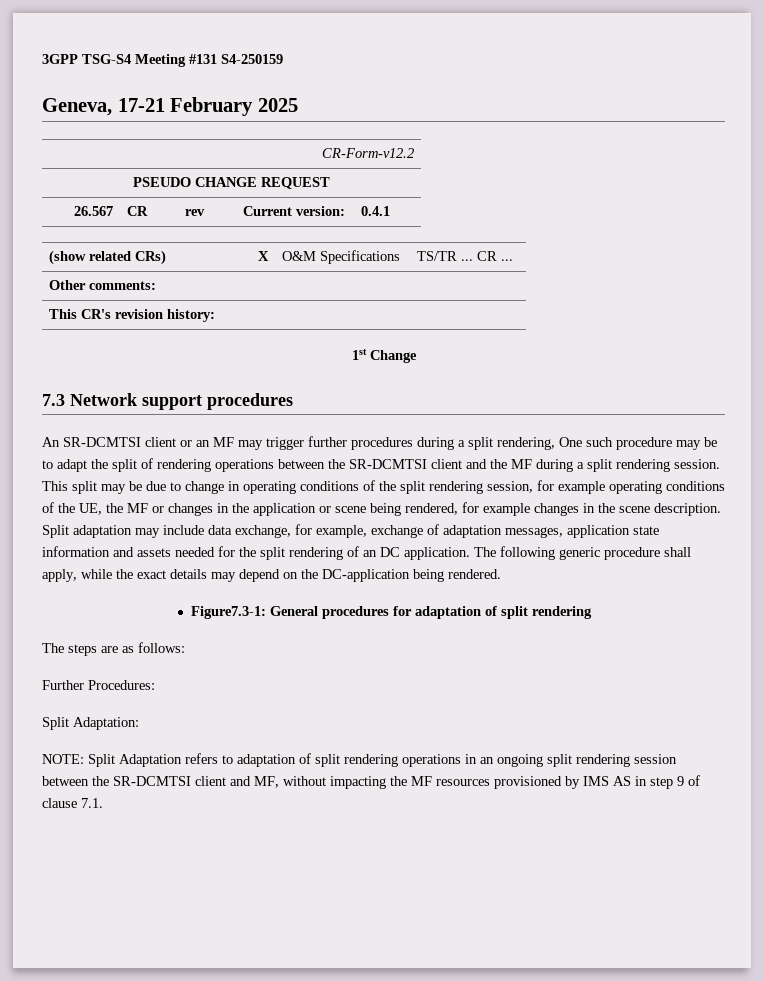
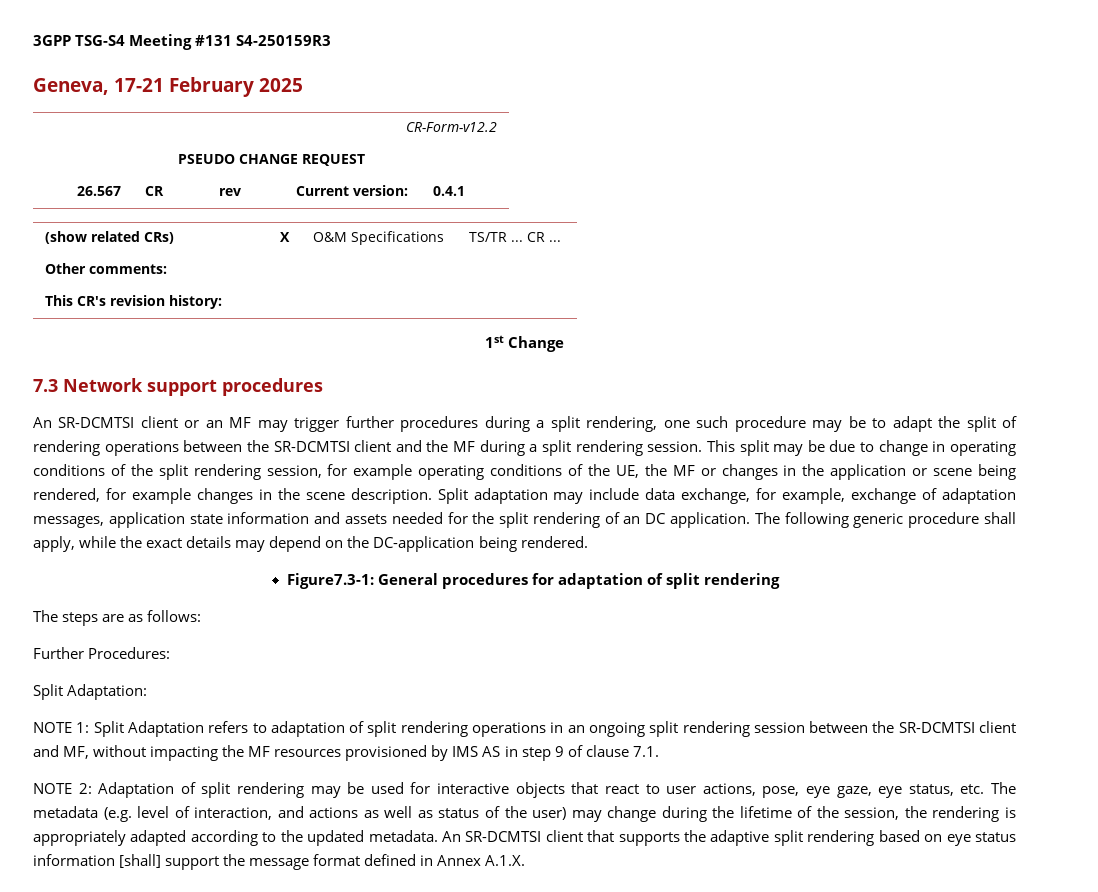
- 3GPP TSG-S4 Meeting #131 S4-250159
+ 3GPP TSG-S4 Meeting #131 S4-250159R3
- An SR-DCMTSI client or an MF may trigger further procedures during a split rendering, One such procedure may be to adapt the split of rendering operations between the SR-DCMTSI client and the MF during a split rendering session.
+ An SR-DCMTSI client or an MF may trigger further procedures during a split rendering, one such procedure may be to adapt the split of rendering operations between the SR-DCMTSI client and the MF during a split rendering session.
- NOTE: Split Adaptation refers to adaptation of split rendering operations in an ongoing split rendering session between the SR-DCMTSI client and MF, without impacting the MF resources provisioned by IMS AS in step 9 of clause 7.1.
+ NOTE 1: Split Adaptation refers to adaptation of split rendering operations in an ongoing split rendering session between the SR-DCMTSI client and MF, without impacting the MF resources provisioned by IMS AS in step 9 of clause 7.1.
+ NOTE 2: Adaptation of split rendering may be used for interactive objects that react to user actions, pose, eye gaze, eye status, etc. The metadata (e.g. level of interaction, and actions as well as status of the user) may change during the lifetime of the session, the rendering is appropriately adapted according to the updated metadata. An SR-DCMTSI client that supports the adaptive split rendering based on eye status information [shall] support the message format defined in Annex A.1.X.

